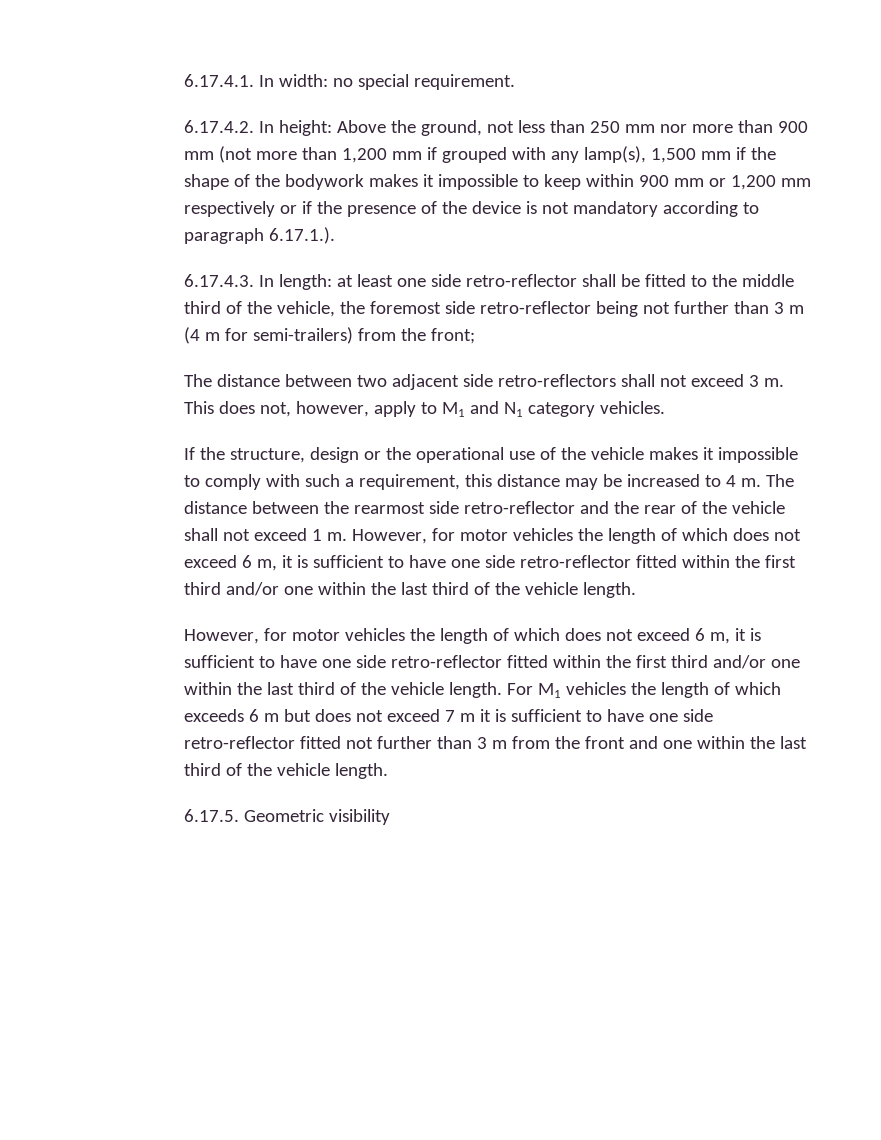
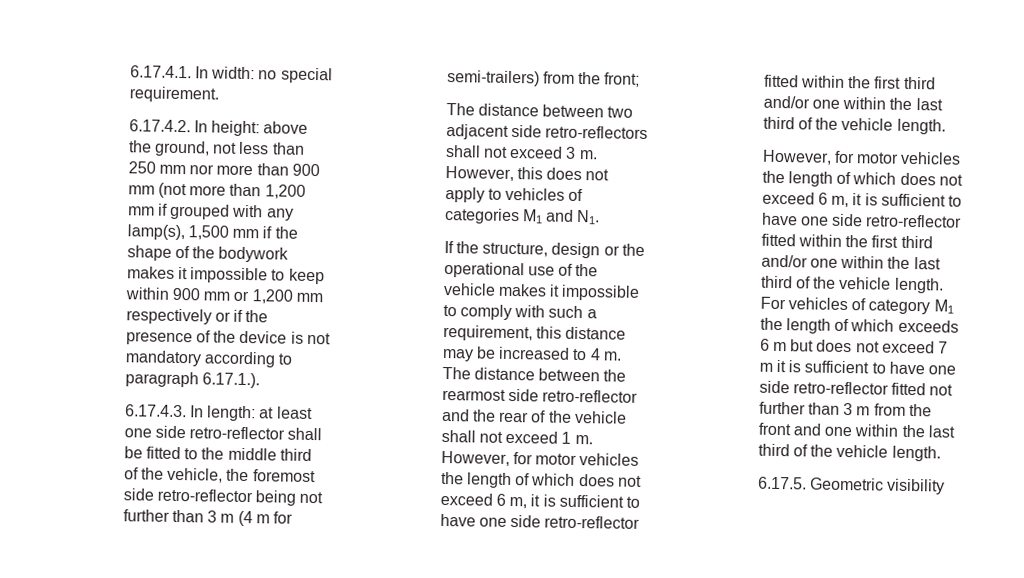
- 6.17.4.2. In height: Above the ground, not less than 250 mm nor more than 900 mm (not more than 1,200 mm if grouped with any lamp(s), 1,500 mm if the shape of the bodywork makes it impossible to keep within 900 mm or 1,200 mm respectively or if the presence of the device is not mandatory according to paragraph 6.17.1.).
+ 6.17.4.2. In height: above the ground, not less than 250 mm nor more than 900 mm (not more than 1,200 mm if grouped with any lamp(s), 1,500 mm if the shape of the bodywork makes it impossible to keep within 900 mm or 1,200 mm respectively or if the presence of the device is not mandatory according to paragraph 6.17.1.).
- This does not, however, apply to M1 and N1 category vehicles.
+ However, this does not apply to vehicles of categories M1 and N1.
- For M1 vehicles the length of which exceeds 6 m but does not exceed 7 m it is sufficient to have one side retro-reflector fitted not further than 3 m from the front and one within the last third of the vehicle length.
+ For vehicles of category M1 the length of which exceeds 6 m but does not exceed 7 m it is sufficient to have one side retro-reflector fitted not further than 3 m from the front and one within the last third of the vehicle length.

